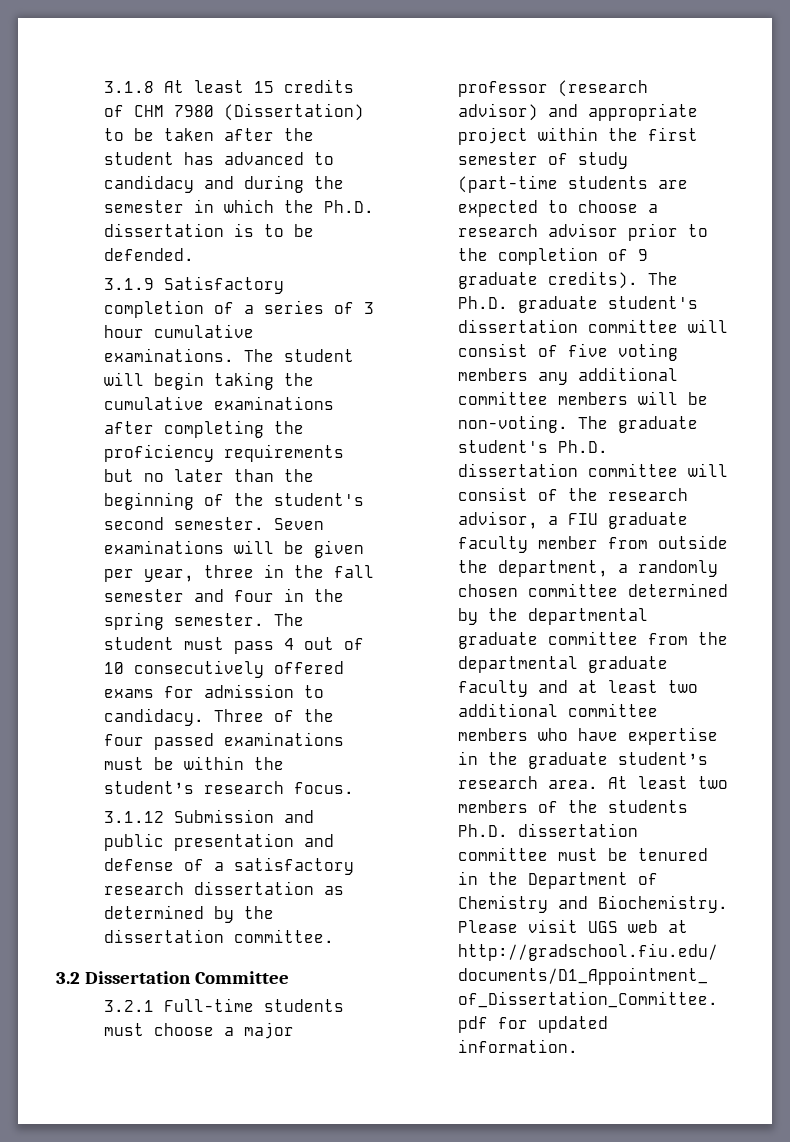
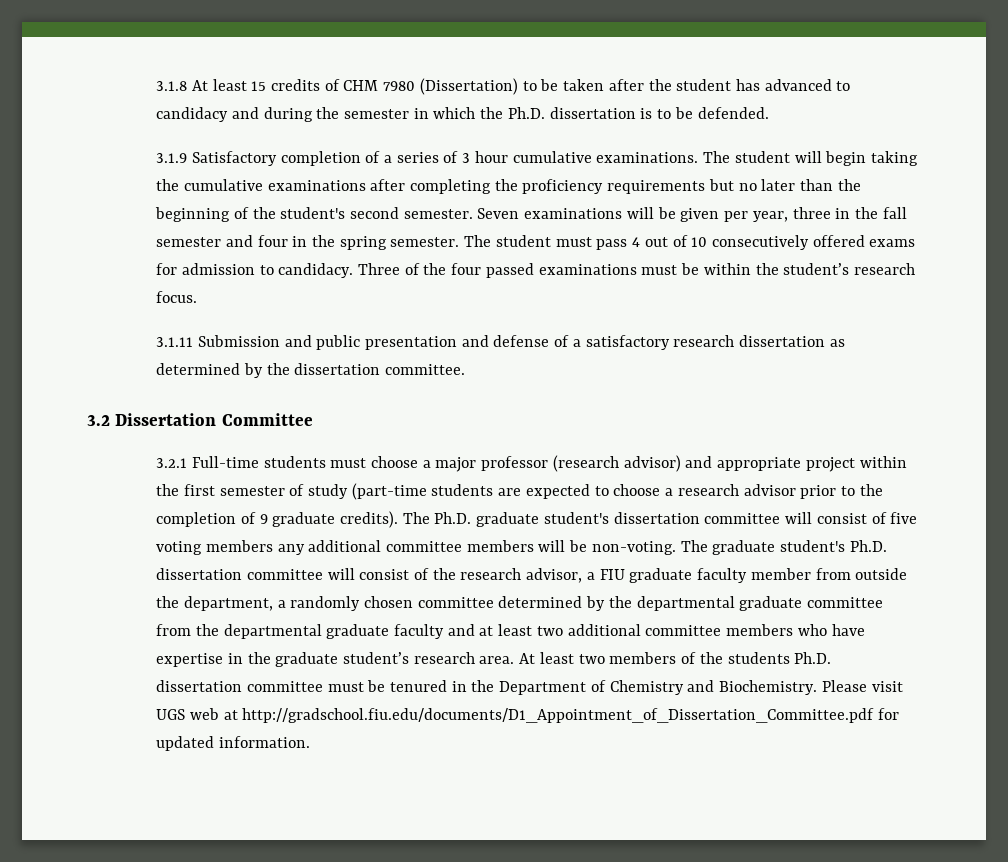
- 3.1.12 Submission and public presentation and defense of a satisfactory research dissertation as determined by the dissertation committee.
+ 3.1.11 Submission and public presentation and defense of a satisfactory research dissertation as determined by the dissertation committee.

